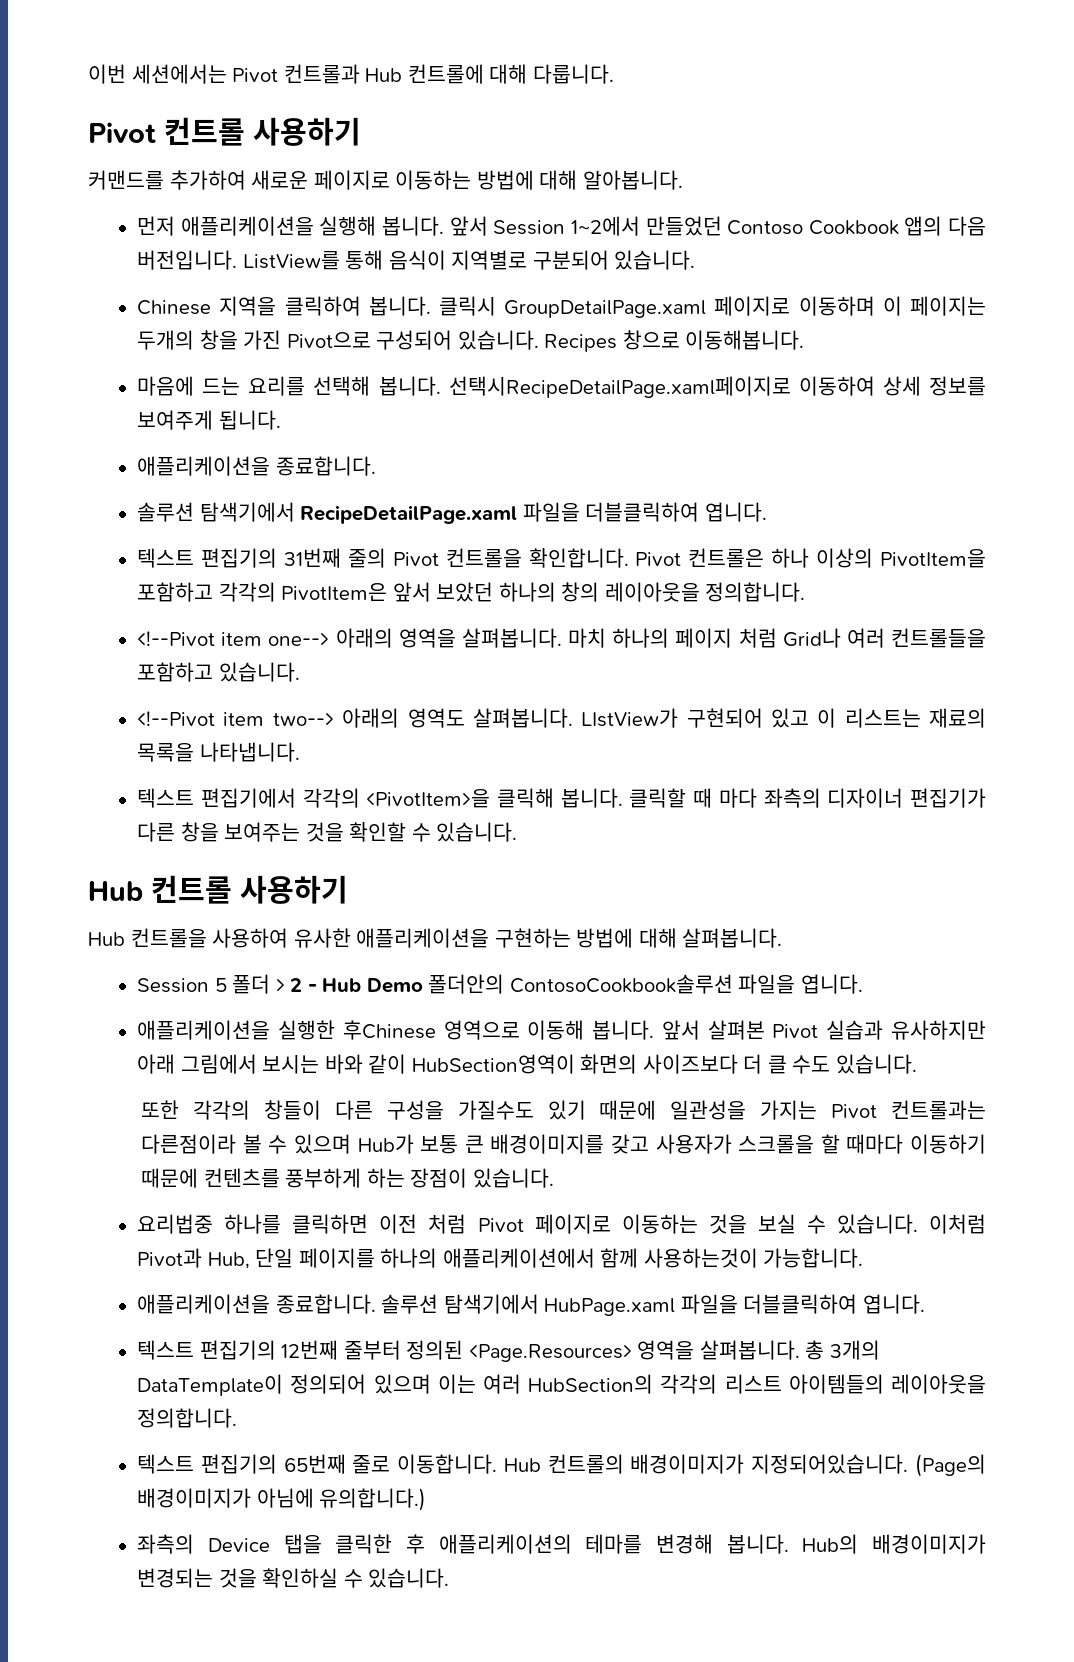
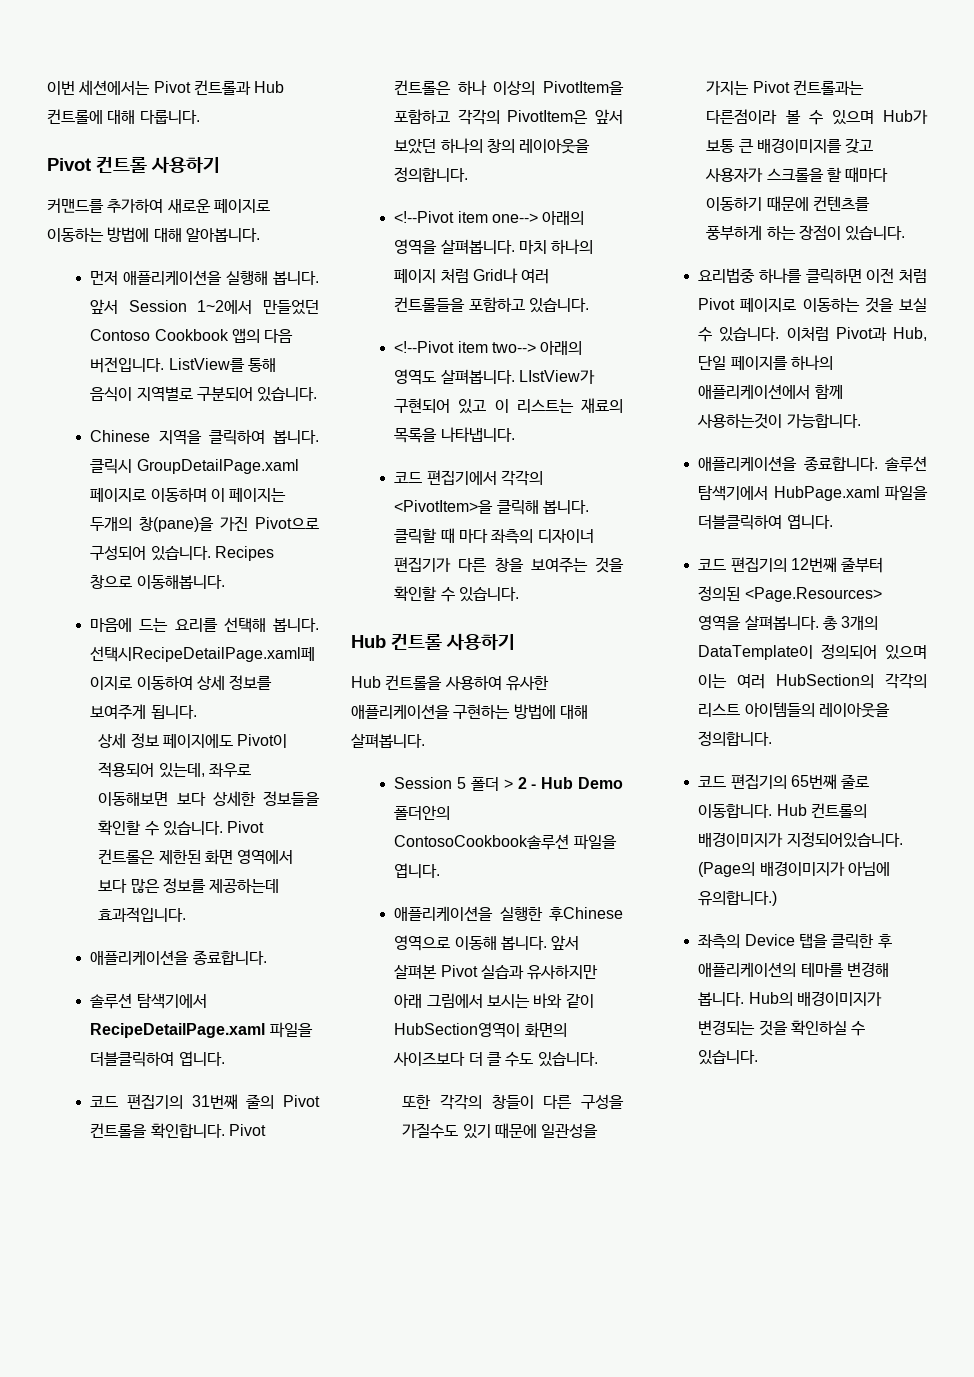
- 클릭시 GroupDetailPage.xaml 페이지로 이동하며 이 페이지는 두개의 창을 가진 Pivot으로 구성되어 있습니다.
+ 클릭시 GroupDetailPage.xaml 페이지로 이동하며 이 페이지는 두개의 창(pane)을 가진 Pivot으로 구성되어 있습니다.
+ 상세 정보 페이지에도 Pivot이 적용되어 있는데, 좌우로 이동해보면 보다 상세한 정보들을 확인할 수 있습니다. Pivot 컨트롤은 제한된 화면 영역에서 보다 많은 정보를 제공하는데 효과적입니다.
- 텍스트 편집기의 31번째 줄의 Pivot 컨트롤을 확인합니다.
+ 코드 편집기의 31번째 줄의 Pivot 컨트롤을 확인합니다.
- 텍스트 편집기에서 각각의 <PivotItem>을 클릭해 봅니다.
+ 코드 편집기에서 각각의 <PivotItem>을 클릭해 봅니다.
- 텍스트 편집기의 12번째 줄부터 정의된 <Page.Resources> 영역을 살펴봅니다.
+ 코드 편집기의 12번째 줄부터 정의된 <Page.Resources> 영역을 살펴봅니다.
- 텍스트 편집기의 65번째 줄로 이동합니다.
+ 코드 편집기의 65번째 줄로 이동합니다.

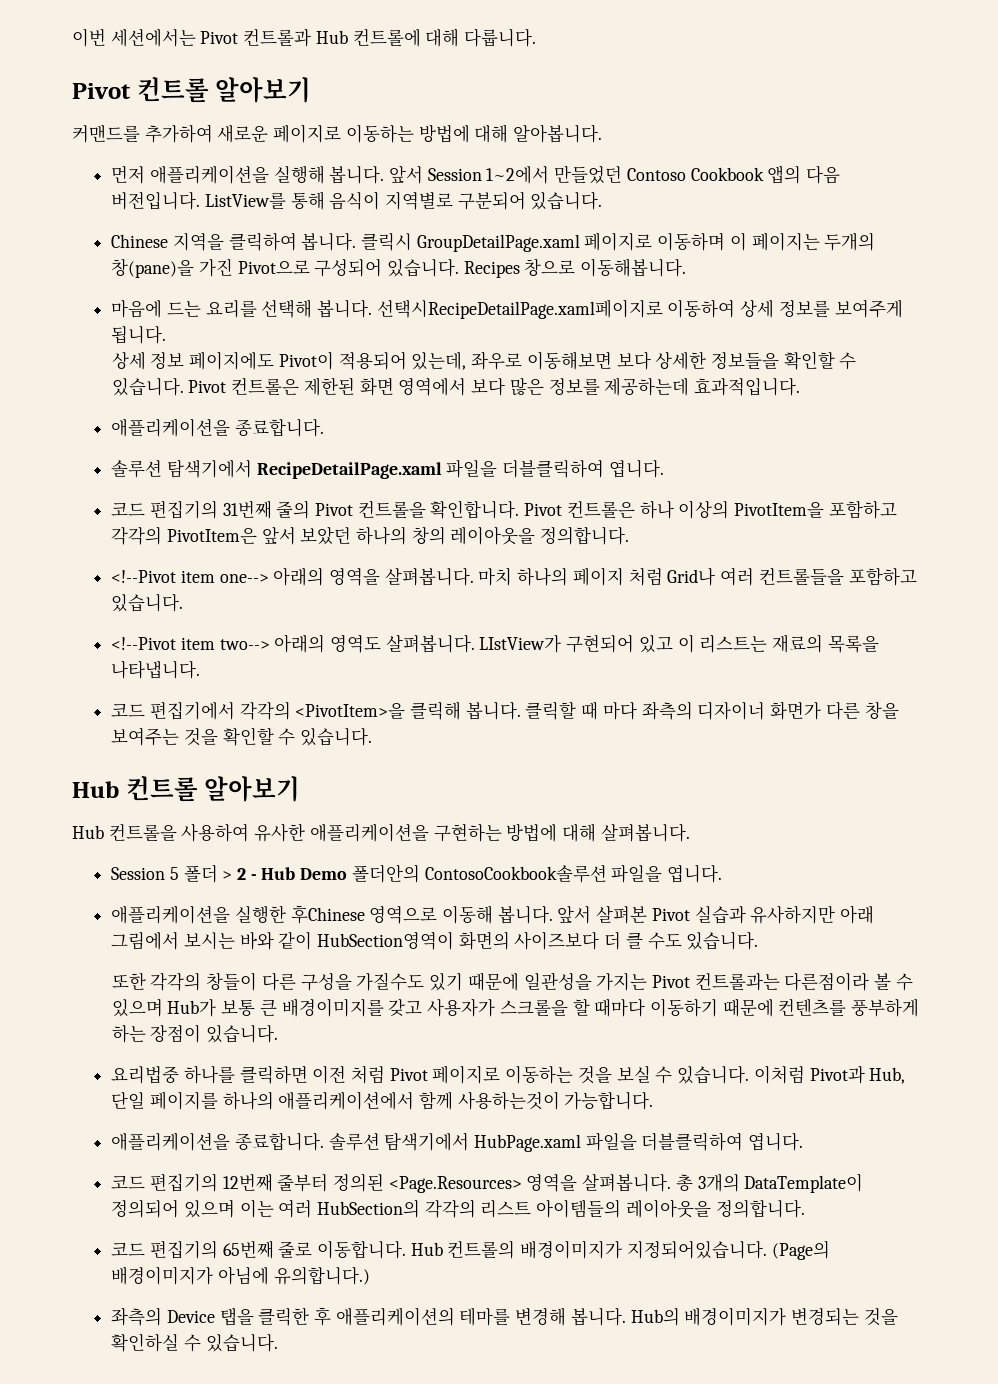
- Pivot 컨트롤 사용하기
+ Pivot 컨트롤 알아보기
- 클릭할 때 마다 좌측의 디자이너 편집기가 다른 창을 보여주는 것을 확인할 수 있습니다.
+ 클릭할 때 마다 좌측의 디자이너 화면가 다른 창을 보여주는 것을 확인할 수 있습니다.
- Hub 컨트롤 사용하기
+ Hub 컨트롤 알아보기

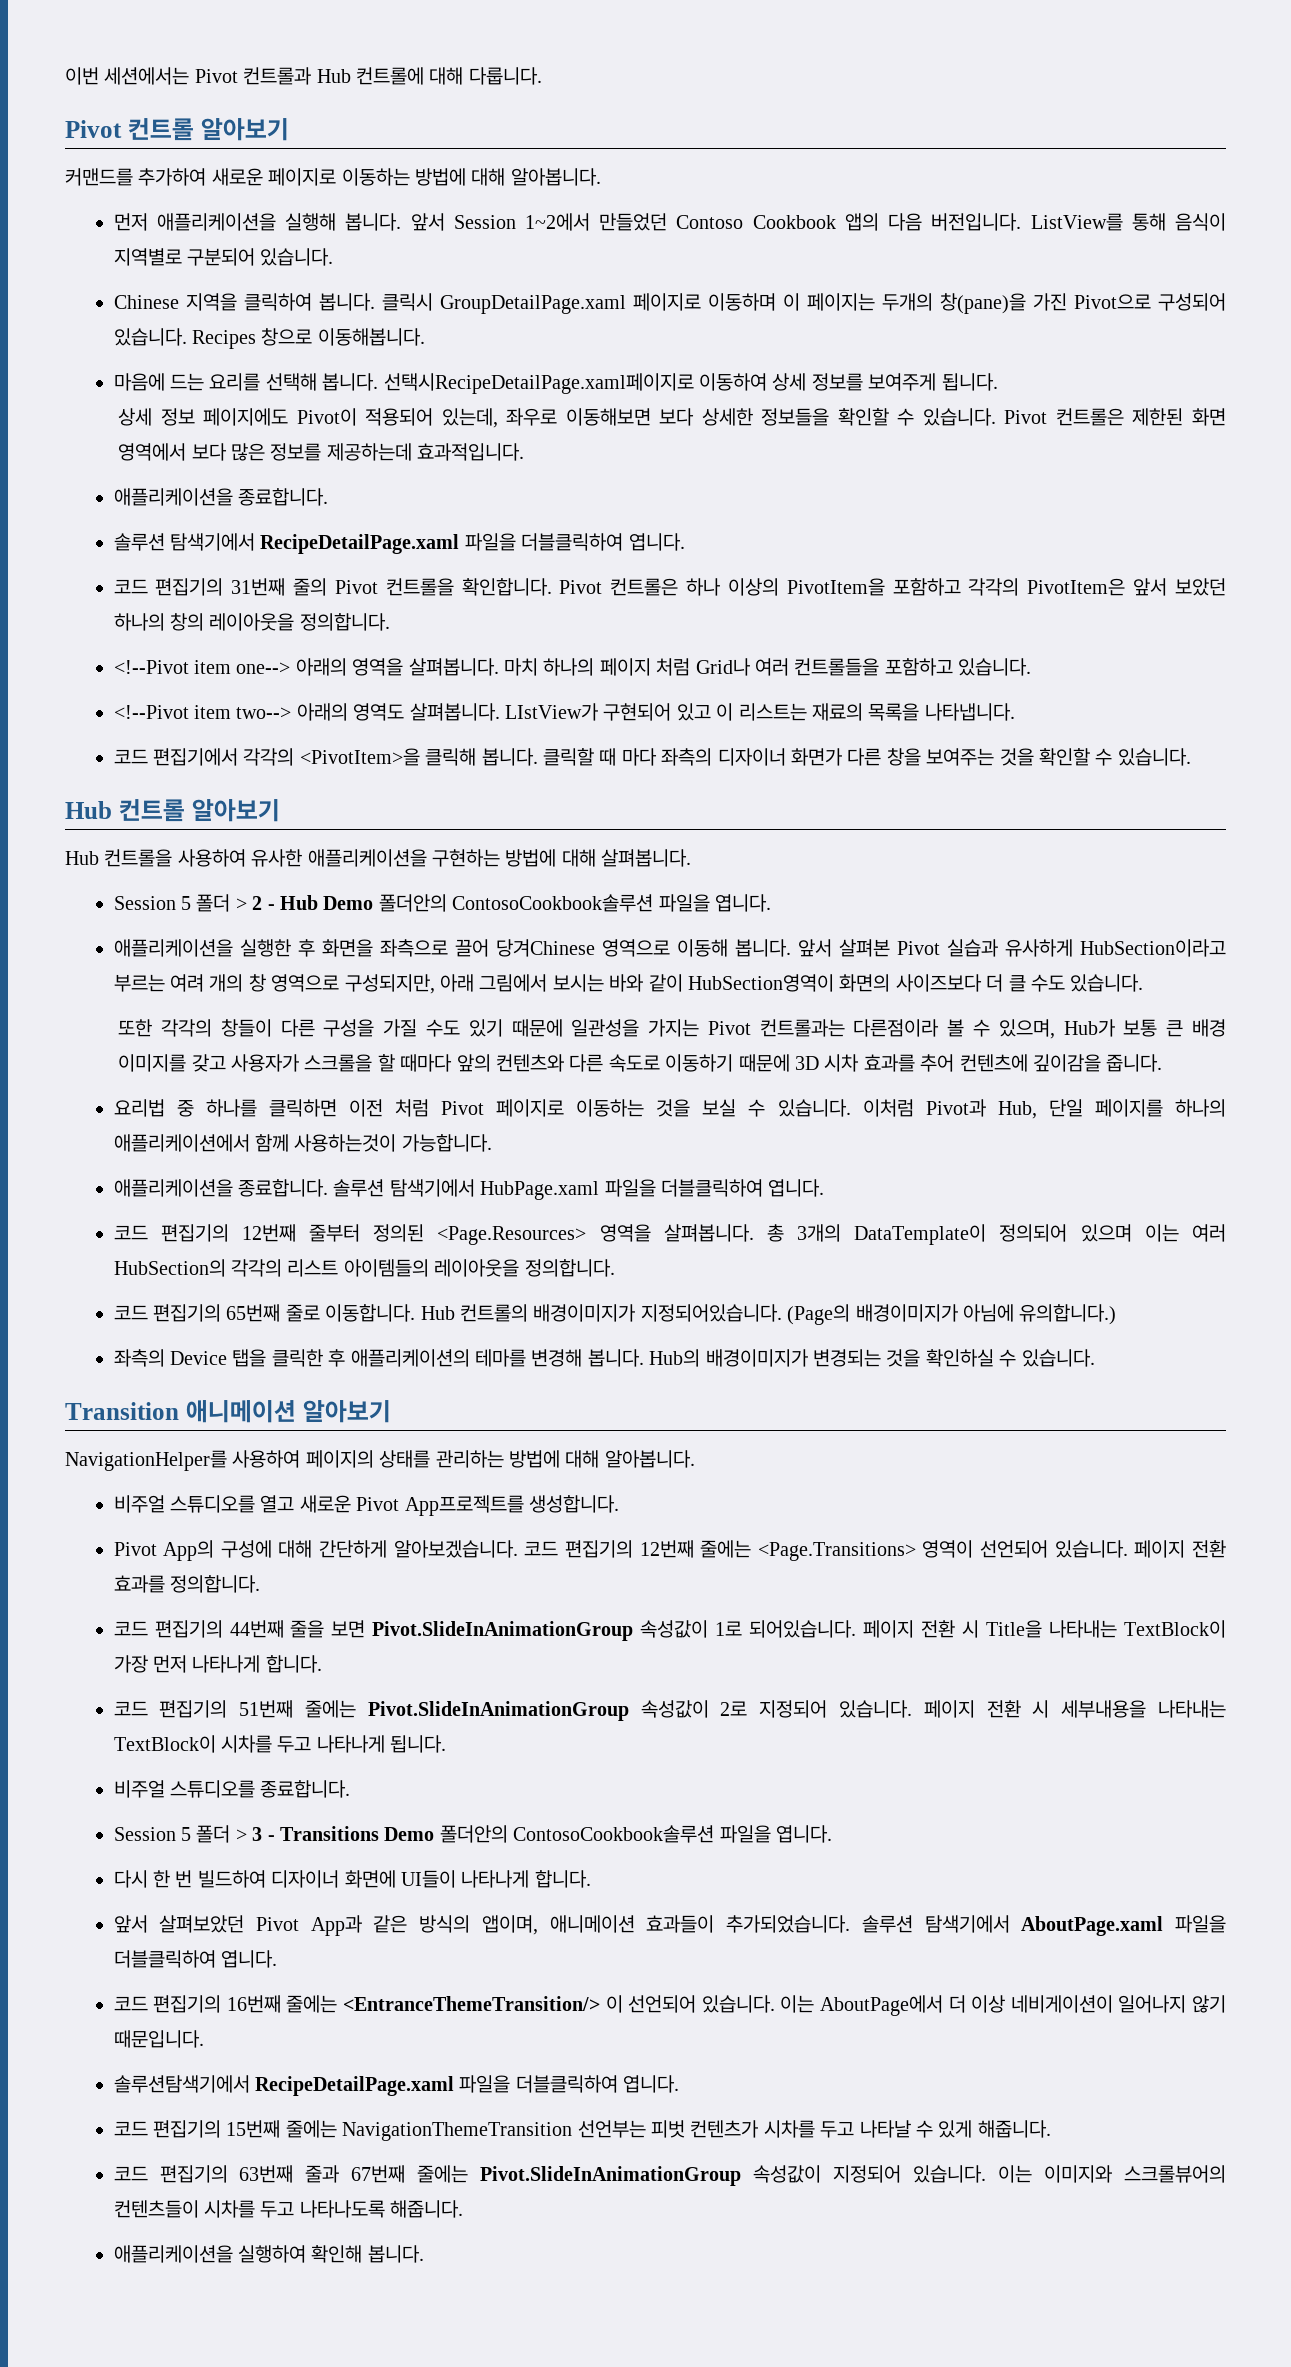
- 애플리케이션을 실행한 후Chinese 영역으로 이동해 봅니다.
+ 애플리케이션을 실행한 후 화면을 좌측으로 끌어 당겨Chinese 영역으로 이동해 봅니다.
- 앞서 살펴본 Pivot 실습과 유사하지만 아래 그림에서 보시는 바와 같이 HubSection영역이 화면의 사이즈보다 더 클 수도 있습니다.
+ 앞서 살펴본 Pivot 실습과 유사하게 HubSection이라고 부르는 여려 개의 창 영역으로 구성되지만, 아래 그림에서 보시는 바와 같이 HubSection영역이 화면의 사이즈보다 더 클 수도 있습니다.
- 또한 각각의 창들이 다른 구성을 가질수도 있기 때문에 일관성을 가지는 Pivot 컨트롤과는 다른점이라 볼 수 있으며 Hub가 보통 큰 배경이미지를 갖고 사용자가 스크롤을 할 때마다 이동하기 때문에 컨텐츠를 풍부하게 하는 장점이 있습니다.
- 요리법중 하나를 클릭하면 이전 처럼 Pivot 페이지로 이동하는 것을 보실 수 있습니다.
+ 또한 각각의 창들이 다른 구성을 가질 수도 있기 때문에 일관성을 가지는 Pivot 컨트롤과는 다른점이라 볼 수 있으며, Hub가 보통 큰 배경 이미지를 갖고 사용자가 스크롤을 할 때마다 앞의 컨텐츠와 다른 속도로 이동하기 때문에 3D 시차 효과를 추어 컨텐츠에 깊이감을 줍니다.
+ 요리법 중 하나를 클릭하면 이전 처럼 Pivot 페이지로 이동하는 것을 보실 수 있습니다.
+ Transition 애니메이션 알아보기
+ NavigationHelper를 사용하여 페이지의 상태를 관리하는 방법에 대해 알아봅니다.
+ 비주얼 스튜디오를 열고 새로운 Pivot App프로젝트를 생성합니다.
+ Pivot App의 구성에 대해 간단하게 알아보겠습니다. 코드 편집기의 12번째 줄에는 <Page.Transitions> 영역이 선언되어 있습니다. 페이지 전환 효과를 정의합니다.
+ 코드 편집기의 44번째 줄을 보면 Pivot.SlideInAnimationGroup 속성값이 1로 되어있습니다. 페이지 전환 시 Title을 나타내는 TextBlock이 가장 먼저 나타나게 합니다.
+ 코드 편집기의 51번째 줄에는 Pivot.SlideInAnimationGroup 속성값이 2로 지정되어 있습니다. 페이지 전환 시 세부내용을 나타내는 TextBlock이 시차를 두고 나타나게 됩니다.
+ 비주얼 스튜디오를 종료합니다.
+ Session 5 폴더 > 3 - Transitions Demo 폴더안의 ContosoCookbook솔루션 파일을 엽니다.
+ 다시 한 번 빌드하여 디자이너 화면에 UI들이 나타나게 합니다.
+ 앞서 살펴보았던 Pivot App과 같은 방식의 앱이며, 애니메이션 효과들이 추가되었습니다. 솔루션 탐색기에서 AboutPage.xaml 파일을 더블클릭하여 엽니다.
+ 코드 편집기의 16번째 줄에는 <EntranceThemeTransition/> 이 선언되어 있습니다. 이는 AboutPage에서 더 이상 네비게이션이 일어나지 않기 때문입니다.
+ 솔루션탐색기에서 RecipeDetailPage.xaml 파일을 더블클릭하여 엽니다.
+ 코드 편집기의 15번째 줄에는 NavigationThemeTransition 선언부는 피벗 컨텐츠가 시차를 두고 나타날 수 있게 해줍니다.
+ 코드 편집기의 63번째 줄과 67번째 줄에는 Pivot.SlideInAnimationGroup 속성값이 지정되어 있습니다. 이는 이미지와 스크롤뷰어의 컨텐츠들이 시차를 두고 나타나도록 해줍니다.
+ 애플리케이션을 실행하여 확인해 봅니다.

